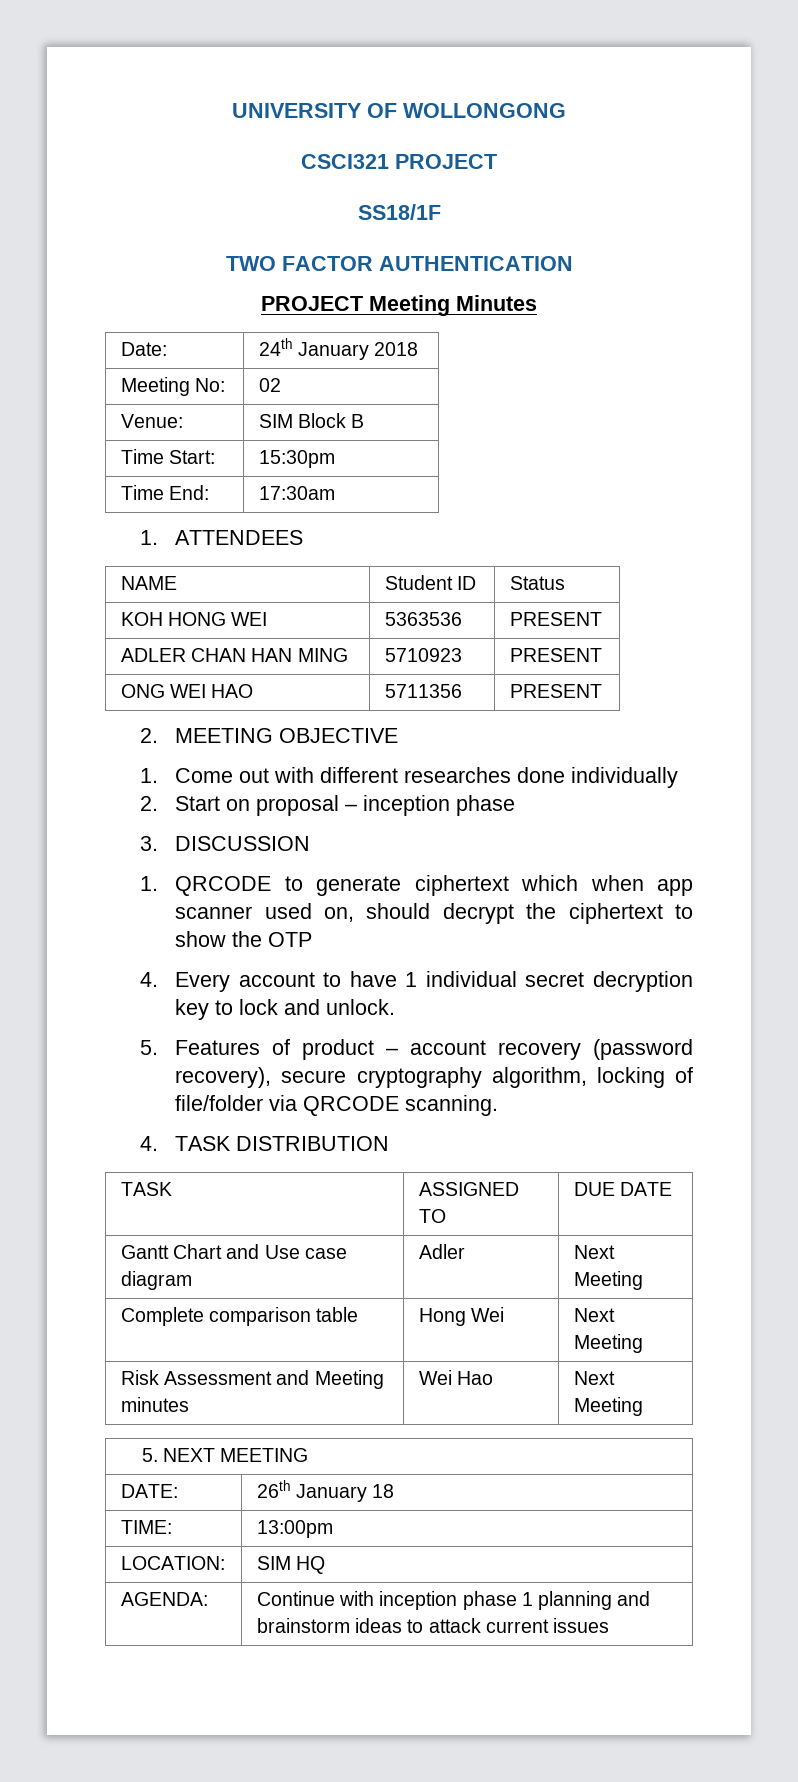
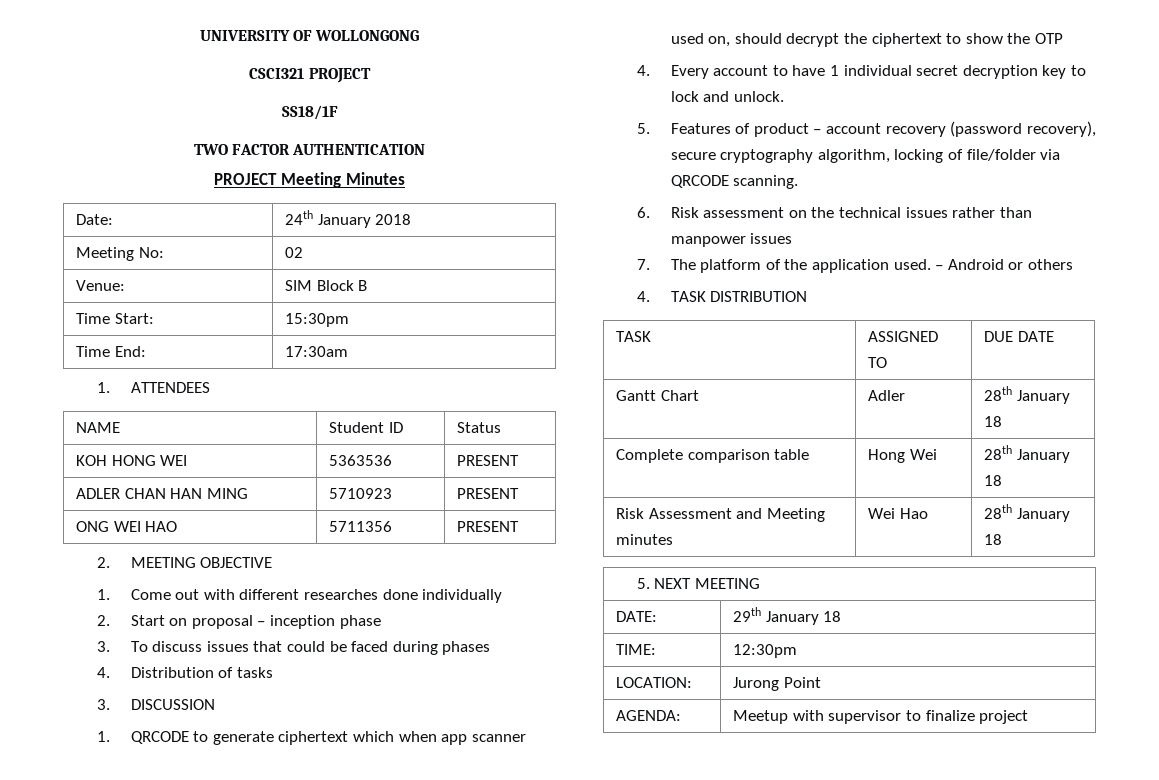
+ 3. To discuss issues that could be faced during phases
+ 4. Distribution of tasks
+ 6. Risk assessment on the technical issues rather than manpower issues
+ 7. The platform of the application used. – Android or others
- Gantt Chart and Use case diagram | Adler | Next Meeting
+ Gantt Chart | Adler | 28th January 18
- Complete comparison table | Hong Wei | Next Meeting
+ Complete comparison table | Hong Wei | 28th January 18
- Risk Assessment and Meeting minutes | Wei Hao | Next Meeting
+ Risk Assessment and Meeting minutes | Wei Hao | 28th January 18
- DATE: | 26th January 18
+ DATE: | 29th January 18
- TIME: | 13:00pm
+ TIME: | 12:30pm
- LOCATION: | SIM HQ
+ LOCATION: | Jurong Point
- AGENDA: | Continue with inception phase 1 planning and brainstorm ideas to attack current issues
+ AGENDA: | Meetup with supervisor to finalize project

